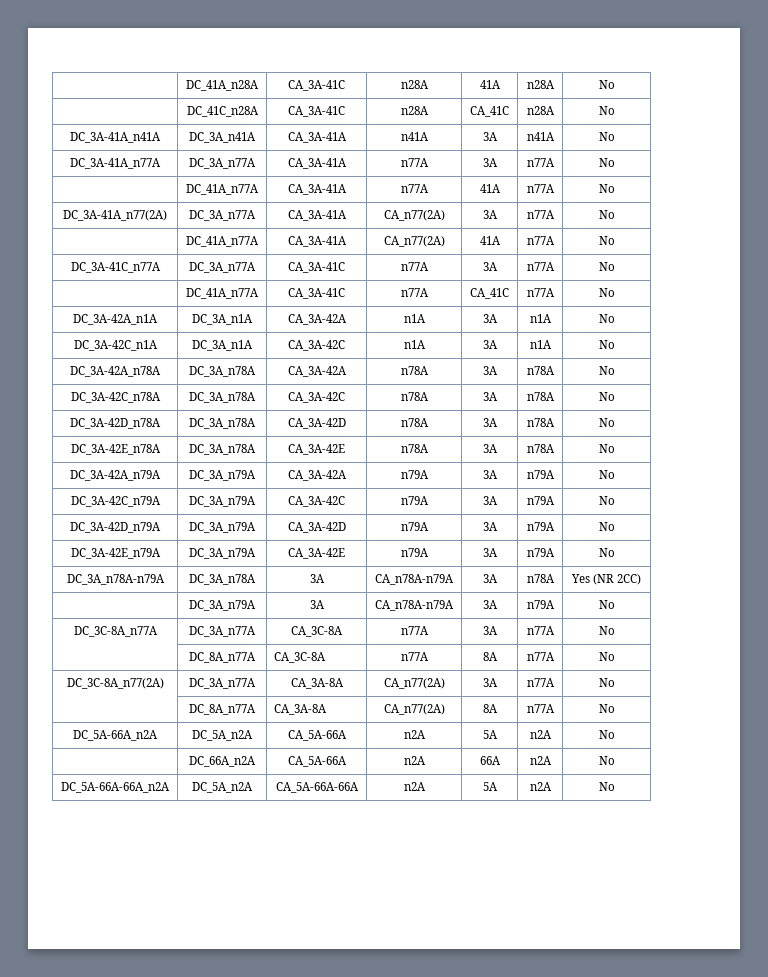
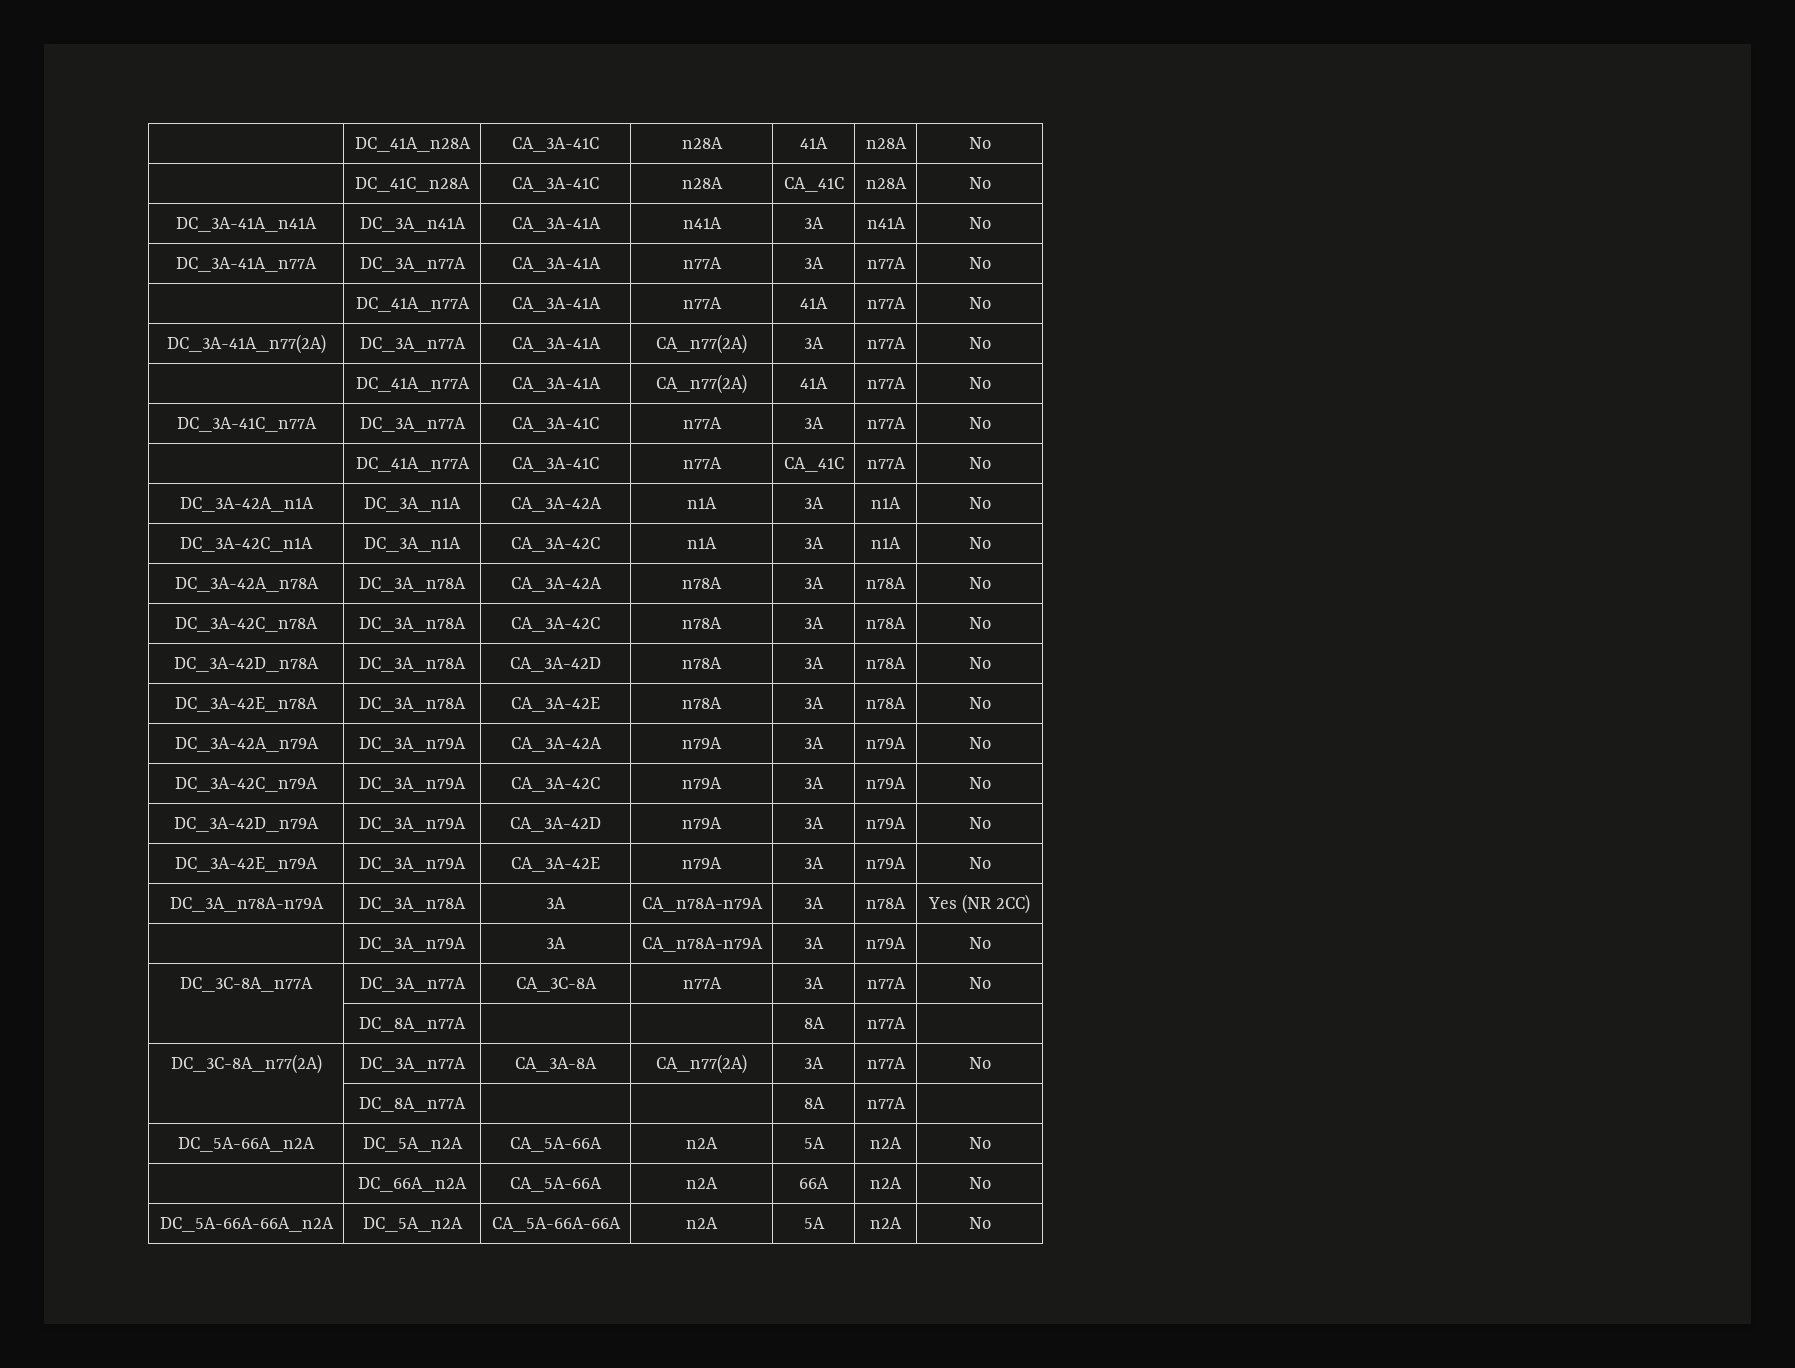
  DC_3C-8A_n77A | DC_3A_n77A | CA_3C-8A | n77A | 3A | n77A | No
- | DC_8A_n77A | CA_3C-8A | n77A | 8A | n77A | No
+ | DC_8A_n77A | | | 8A | n77A |
  DC_3C-8A_n77(2A) | DC_3A_n77A | CA_3A-8A | CA_n77(2A) | 3A | n77A | No
- | DC_8A_n77A | CA_3A-8A | CA_n77(2A) | 8A | n77A | No
+ | DC_8A_n77A | | | 8A | n77A |

